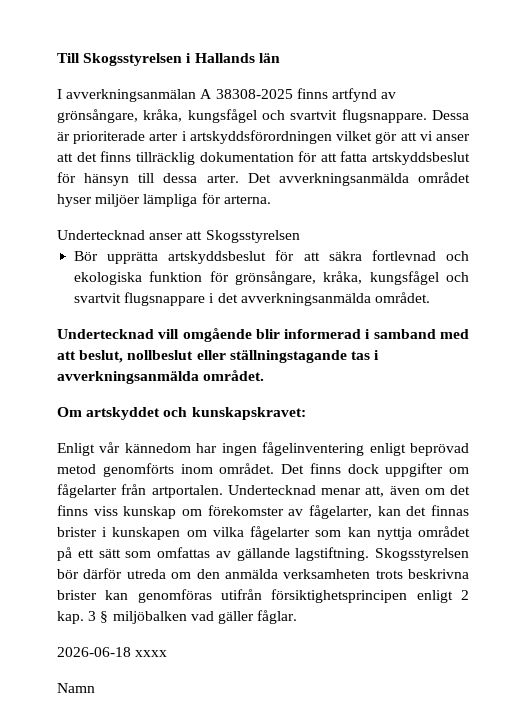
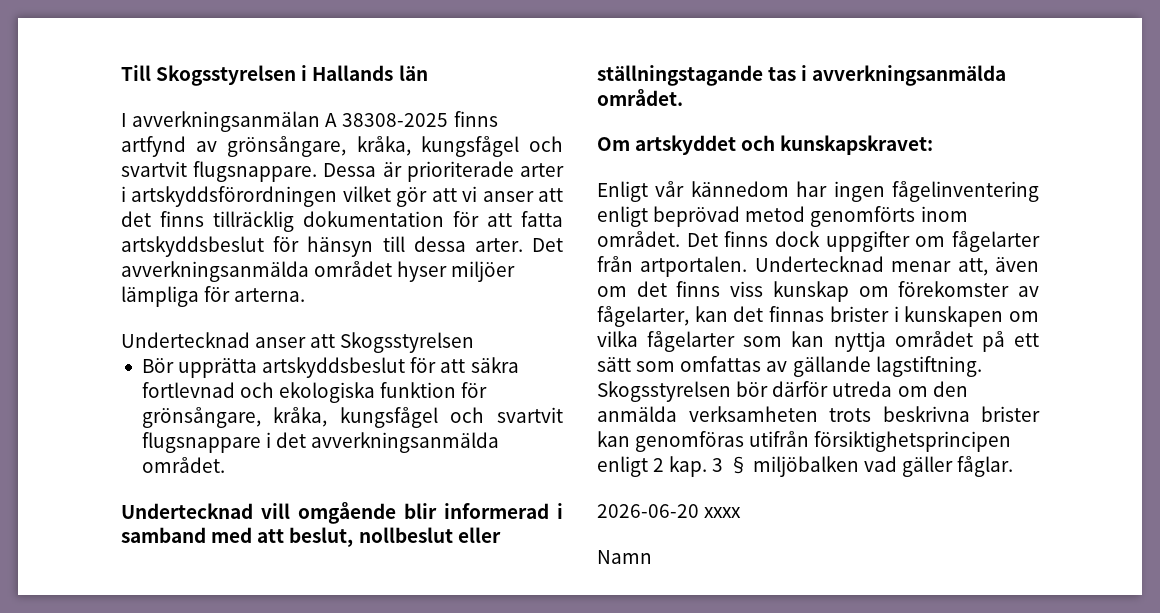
- 2026-06-18 xxxx
+ 2026-06-20 xxxx

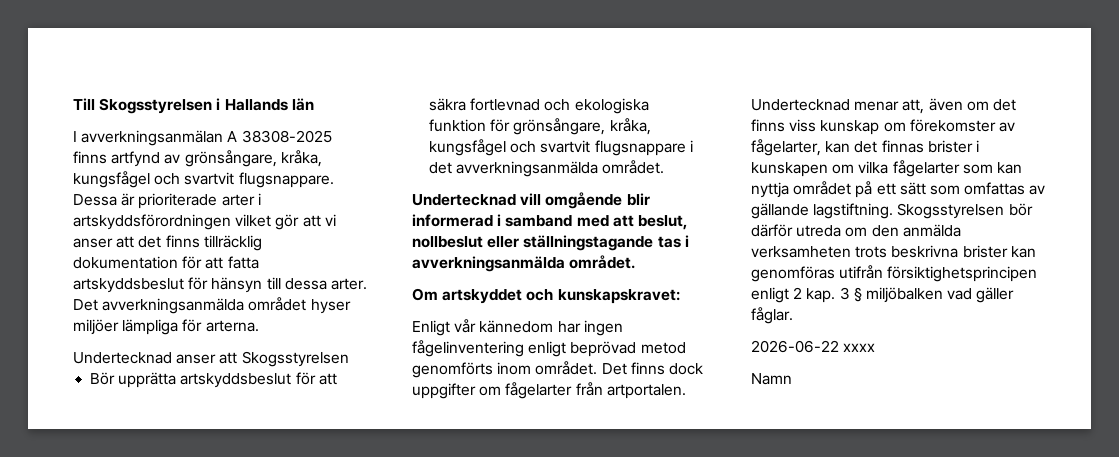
- 2026-06-20 xxxx
+ 2026-06-22 xxxx

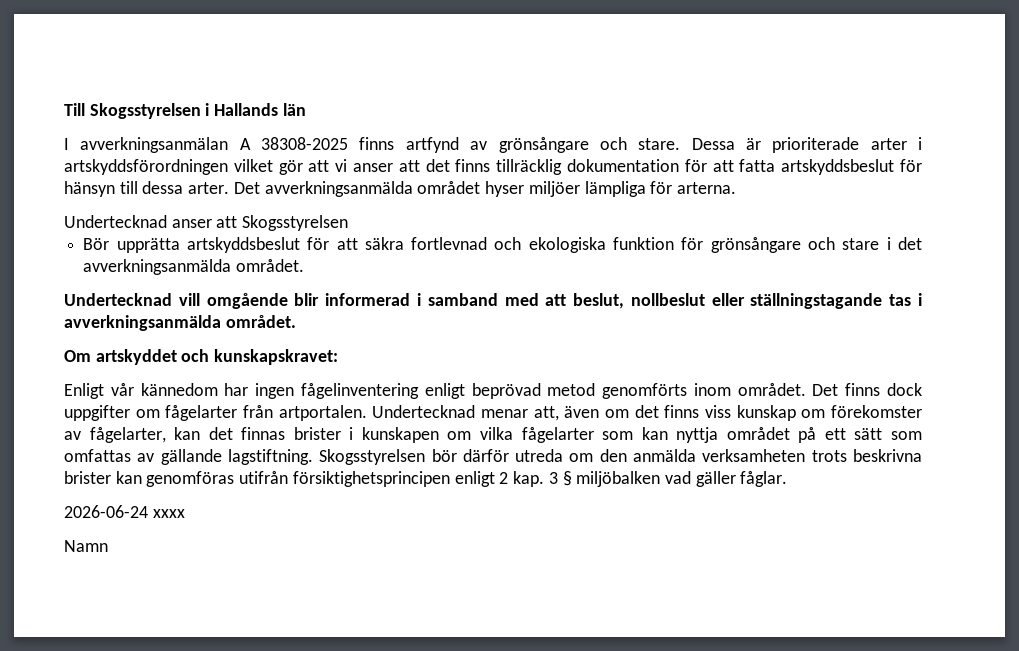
- I avverkningsanmälan A 38308-2025 finns artfynd av grönsångare, kråka, kungsfågel och svartvit flugsnappare.
+ I avverkningsanmälan A 38308-2025 finns artfynd av grönsångare och stare.
- Bör upprätta artskyddsbeslut för att säkra fortlevnad och ekologiska funktion för grönsångare, kråka, kungsfågel och svartvit flugsnappare i det avverkningsanmälda området.
+ Bör upprätta artskyddsbeslut för att säkra fortlevnad och ekologiska funktion för grönsångare och stare i det avverkningsanmälda området.
- 2026-06-22 xxxx
+ 2026-06-24 xxxx

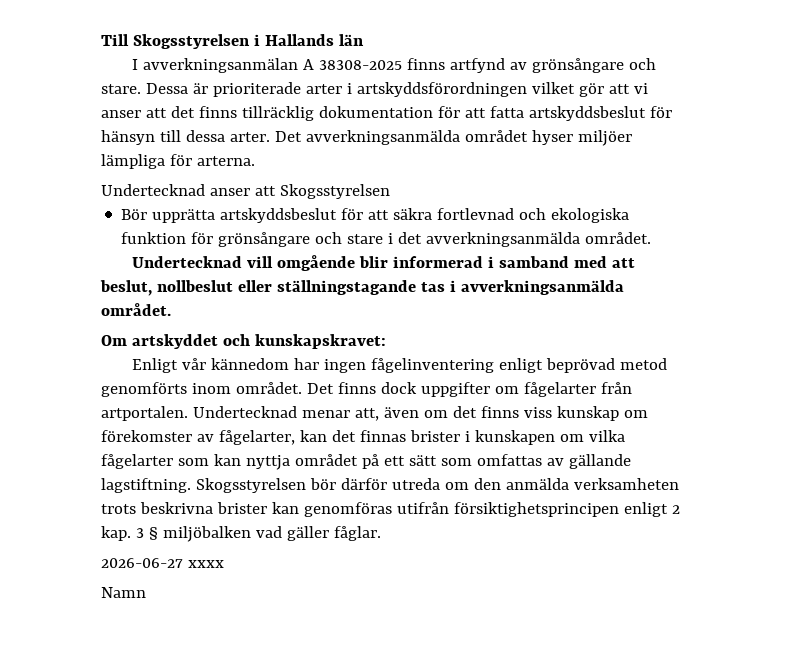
- 2026-06-24 xxxx
+ 2026-06-27 xxxx

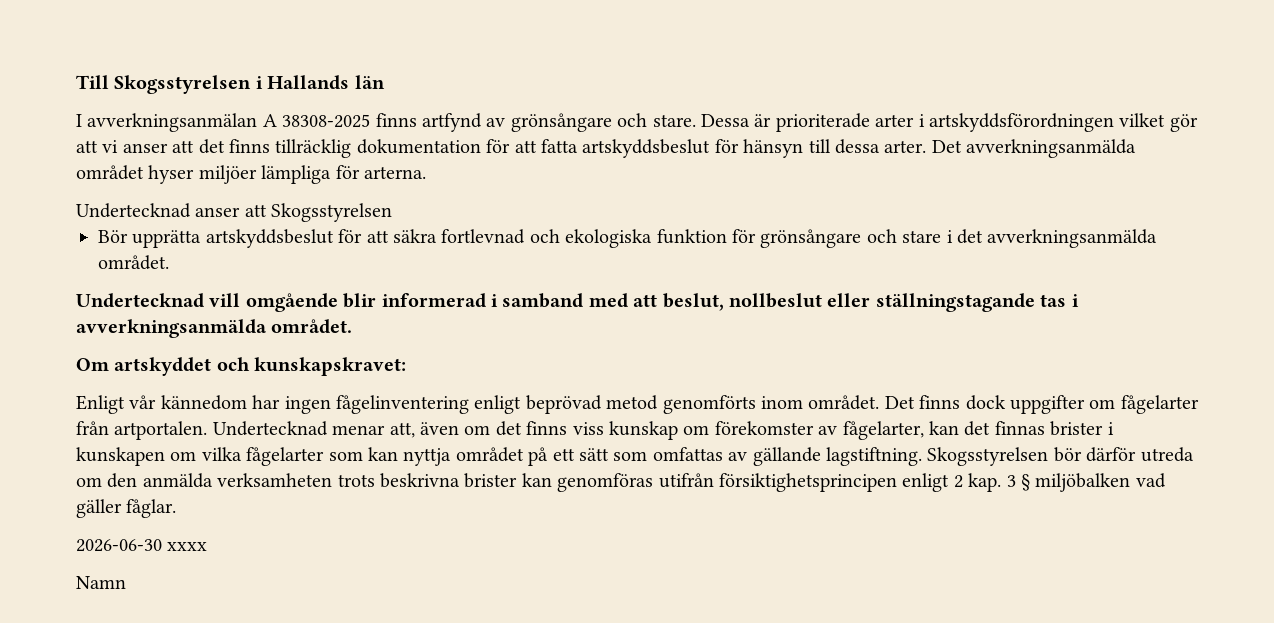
- 2026-06-27 xxxx
+ 2026-06-30 xxxx

